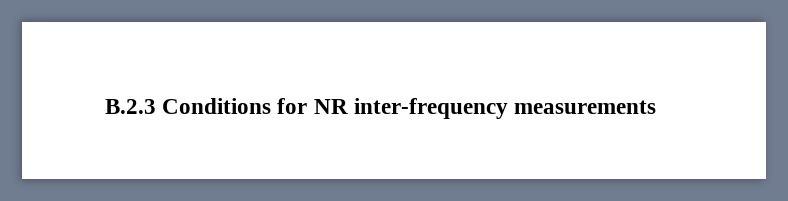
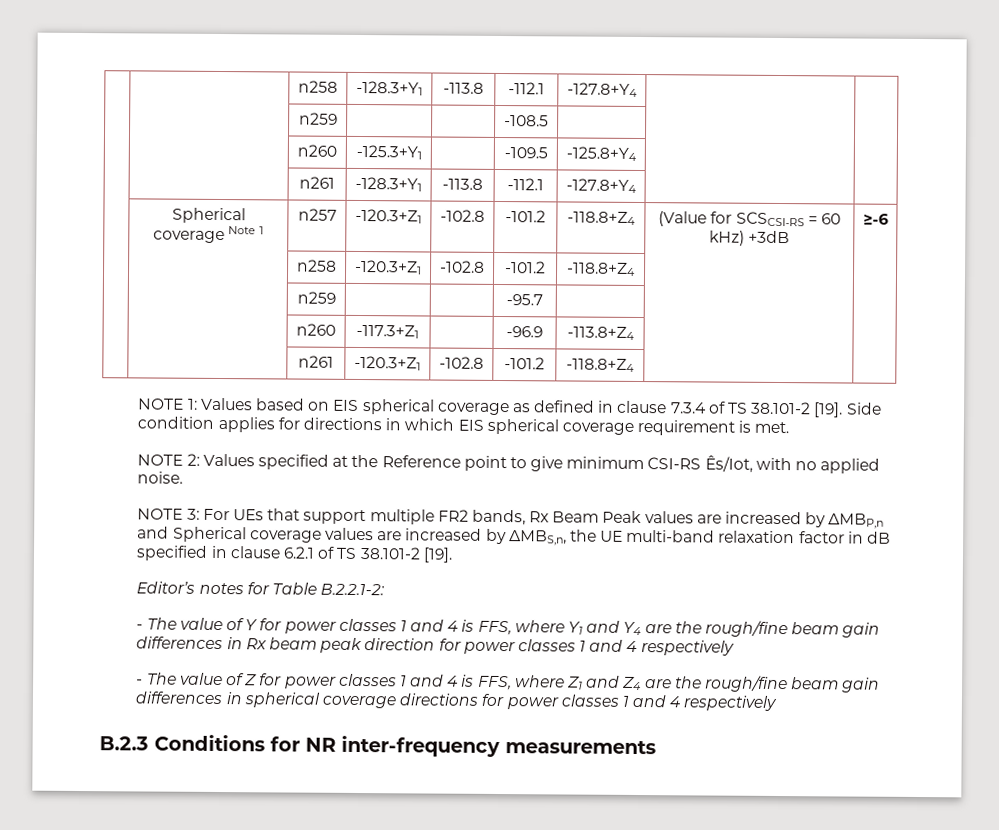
+ | | n258 | -128.3+Y1 | -113.8 | -112.1 | -127.8+Y4 | |
+ | | n259 | | | -108.5 | | |
+ | | n260 | -125.3+Y1 | | -109.5 | -125.8+Y4 | |
+ | | n261 | -128.3+Y1 | -113.8 | -112.1 | -127.8+Y4 | |
+ | Spherical coverage Note 1 | n257 | -120.3+Z1 | -102.8 | -101.2 | -118.8+Z4 | (Value for SCSCSI-RS = 60 kHz) +3dB | ≥-6
+ | | n258 | -120.3+Z1 | -102.8 | -101.2 | -118.8+Z4 | |
+ | | n259 | | | -95.7 | | |
+ | | n260 | -117.3+Z1 | | -96.9 | -113.8+Z4 | |
+ | | n261 | -120.3+Z1 | -102.8 | -101.2 | -118.8+Z4 | |
+ NOTE 1: Values based on EIS spherical coverage as defined in clause 7.3.4 of TS 38.101-2 [19]. Side condition applies for directions in which EIS spherical coverage requirement is met.
+ NOTE 2: Values specified at the Reference point to give minimum CSI-RS Ês/Iot, with no applied noise.
+ NOTE 3: For UEs that support multiple FR2 bands, Rx Beam Peak values are increased by ∆MBP,n and Spherical coverage values are increased by ∆MBS,n, the UE multi-band relaxation factor in dB specified in clause 6.2.1 of TS 38.101-2 [19].
+ Editor’s notes for Table B.2.2.1-2:
+ - The value of Y for power classes 1 and 4 is FFS, where Y1 and Y4 are the rough/fine beam gain differences in Rx beam peak direction for power classes 1 and 4 respectively
+ - The value of Z for power classes 1 and 4 is FFS, where Z1 and Z4 are the rough/fine beam gain differences in spherical coverage directions for power classes 1 and 4 respectively

